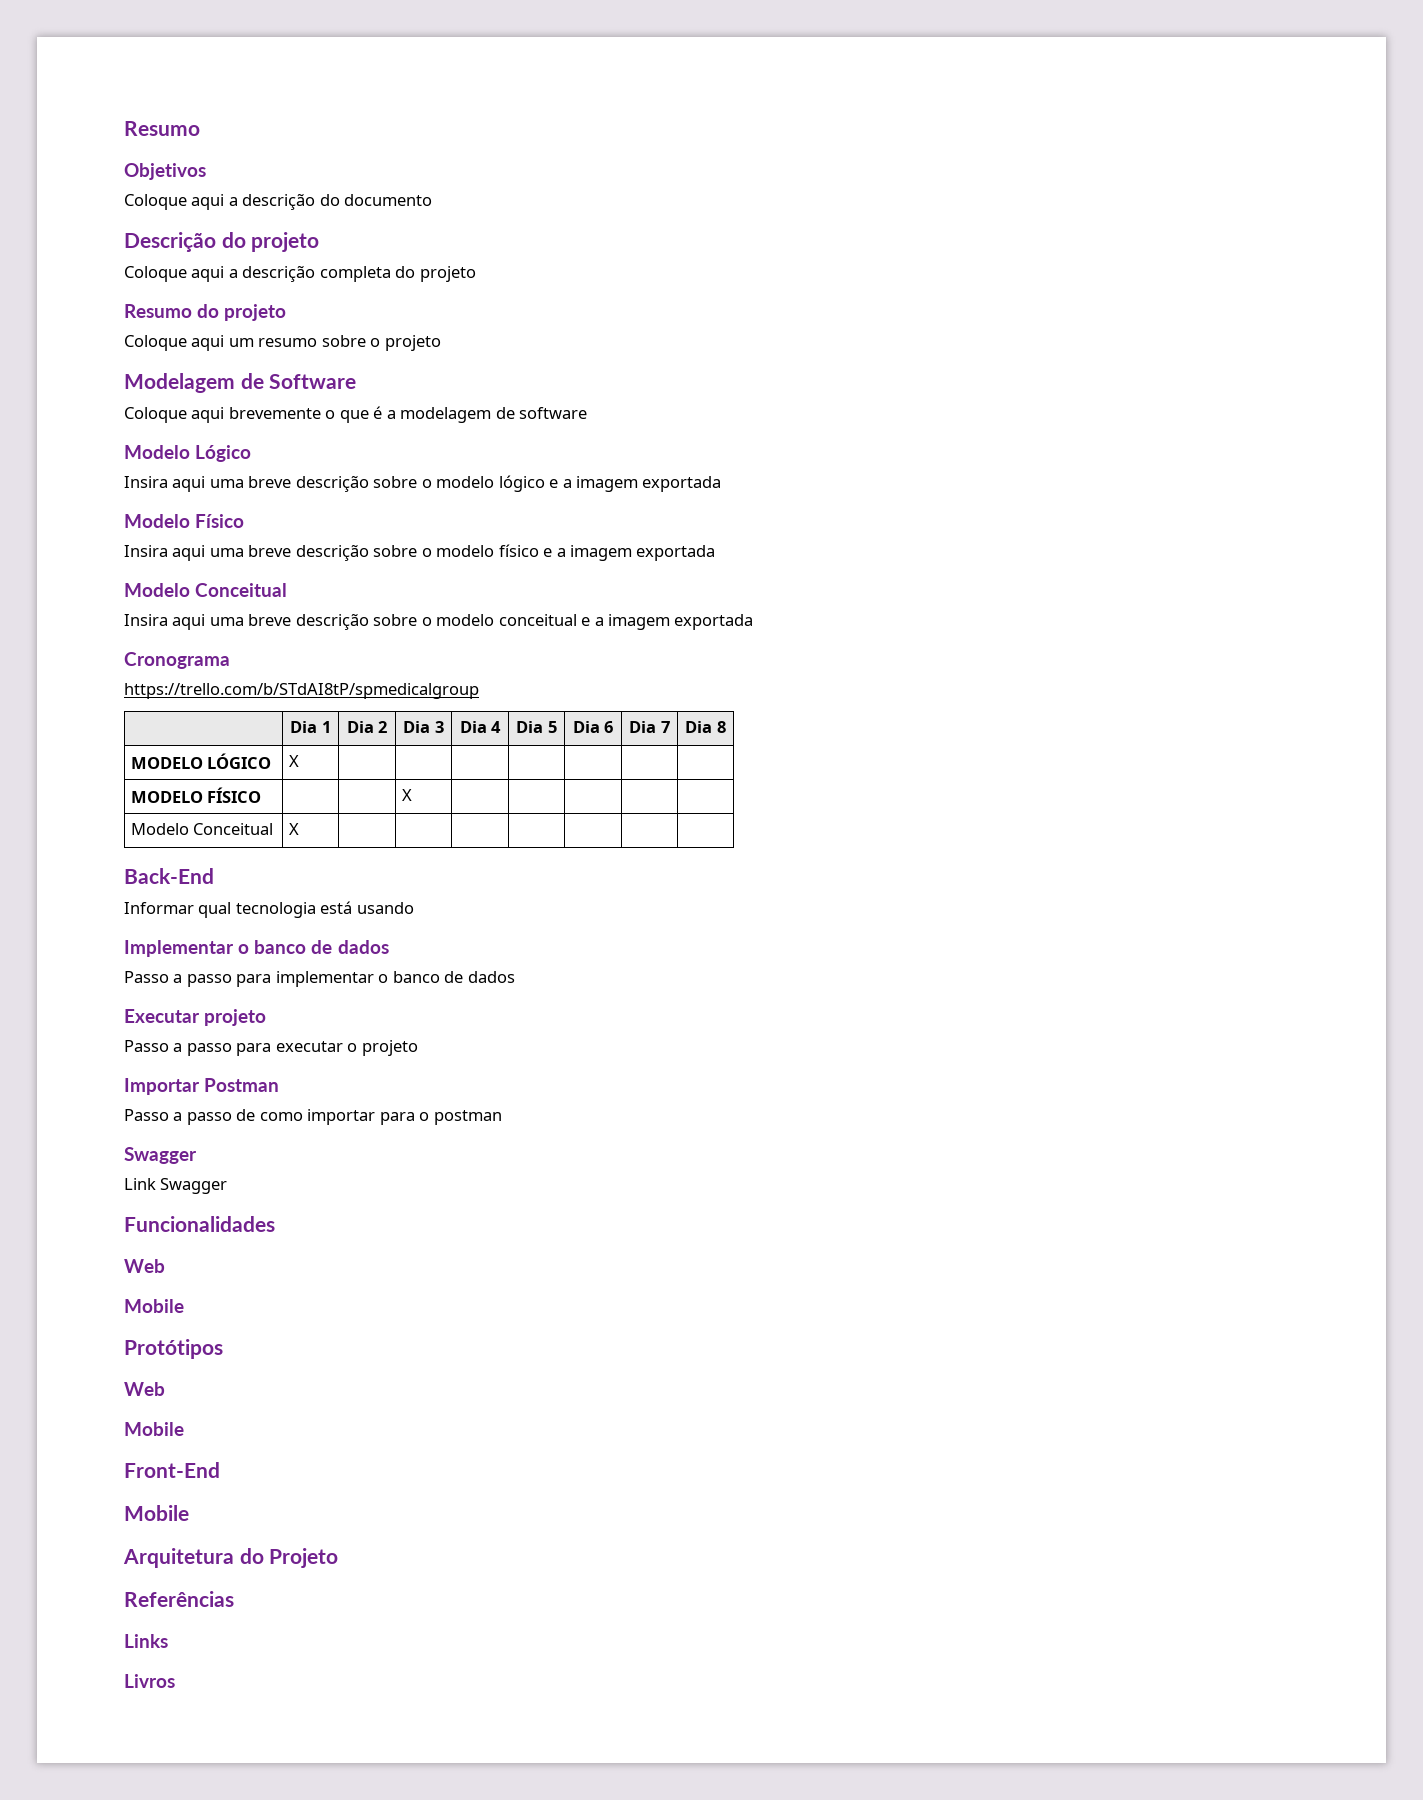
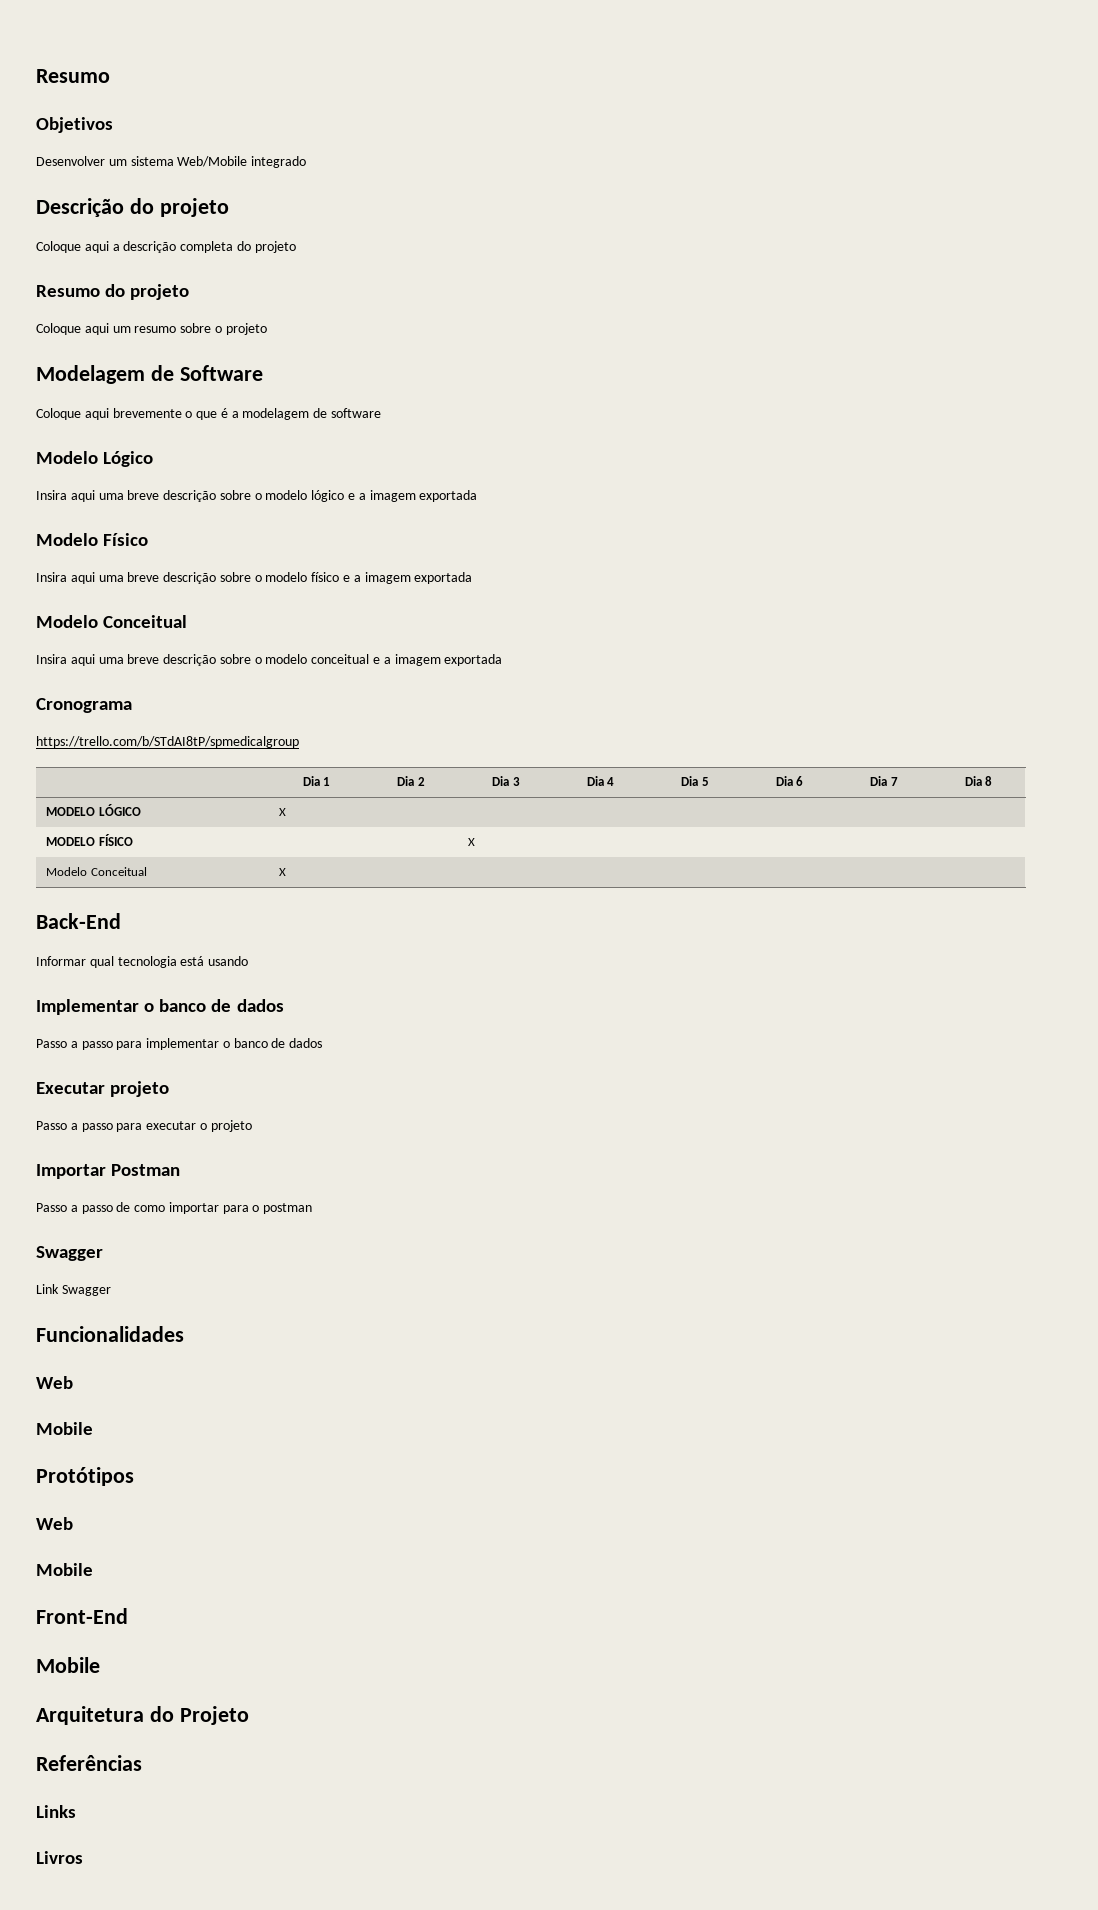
- Coloque aqui a descrição do documento
+ Desenvolver um sistema Web/Mobile integrado

